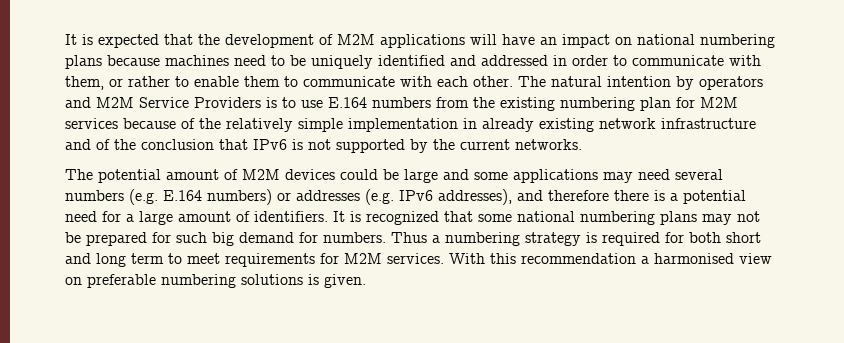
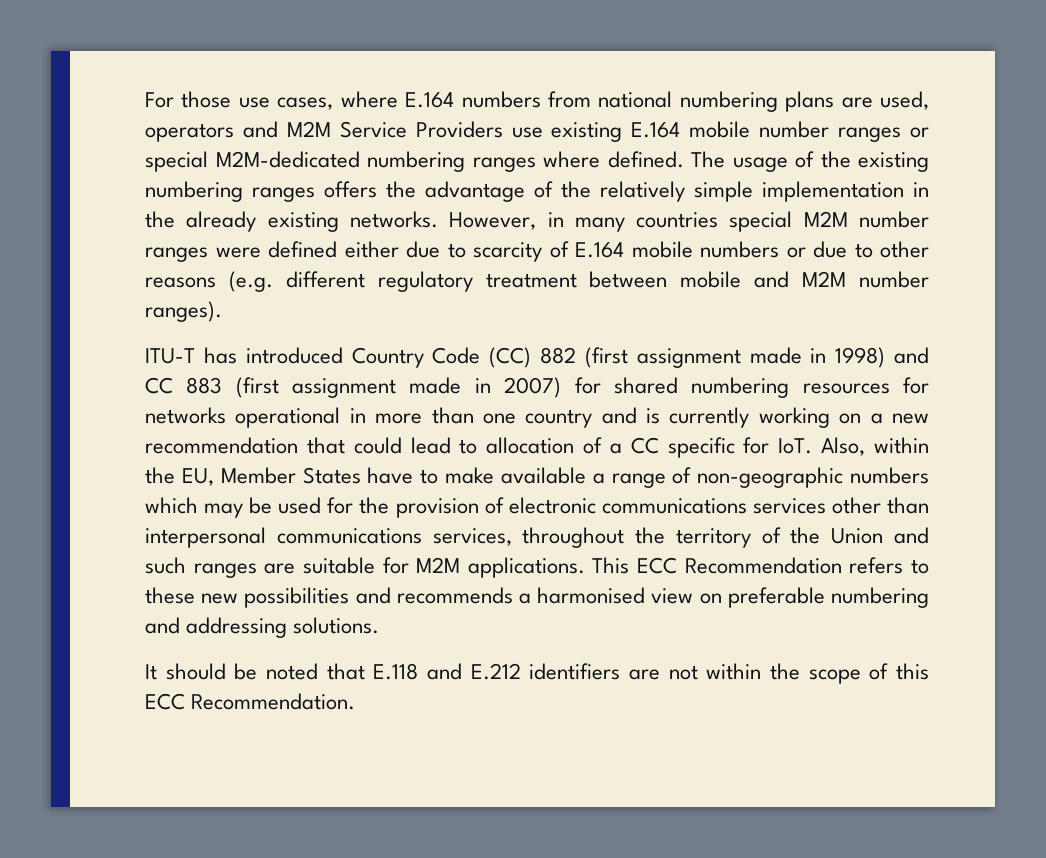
- It is expected that the development of M2M applications will have an impact on national numbering plans because machines need to be uniquely identified and addressed in order to communicate with them, or rather to enable them to communicate with each other. The natural intention by operators and M2M Service Providers is to use E.164 numbers from the existing numbering plan for M2M services because of the relatively simple implementation in already existing network infrastructure and of the conclusion that IPv6 is not supported by the current networks.
- The potential amount of M2M devices could be large and some applications may need several numbers (e.g. E.164 numbers) or addresses (e.g. IPv6 addresses), and therefore there is a potential need for a large amount of identifiers. It is recognized that some national numbering plans may not be prepared for such big demand for numbers. Thus a numbering strategy is required for both short and long term to meet requirements for M2M services. With this recommendation a harmonised view on preferable numbering solutions is given.
+ For those use cases, where E.164 numbers from national numbering plans are used, operators and M2M Service Providers use existing E.164 mobile number ranges or special M2M-dedicated numbering ranges where defined. The usage of the existing numbering ranges offers the advantage of the relatively simple implementation in the already existing networks. However, in many countries special M2M number ranges were defined either due to scarcity of E.164 mobile numbers or due to other reasons (e.g. different regulatory treatment between mobile and M2M number ranges).
+ ITU-T has introduced Country Code (CC) 882 (first assignment made in 1998) and CC 883 (first assignment made in 2007) for shared numbering resources for networks operational in more than one country and is currently working on a new recommendation that could lead to allocation of a CC specific for IoT. Also, within the EU, Member States have to make available a range of non-geographic numbers which may be used for the provision of electronic communications services other than interpersonal communications services, throughout the territory of the Union and such ranges are suitable for M2M applications. This ECC Recommendation refers to these new possibilities and recommends a harmonised view on preferable numbering and addressing solutions.
+ It should be noted that E.118 and E.212 identifiers are not within the scope of this ECC Recommendation.

